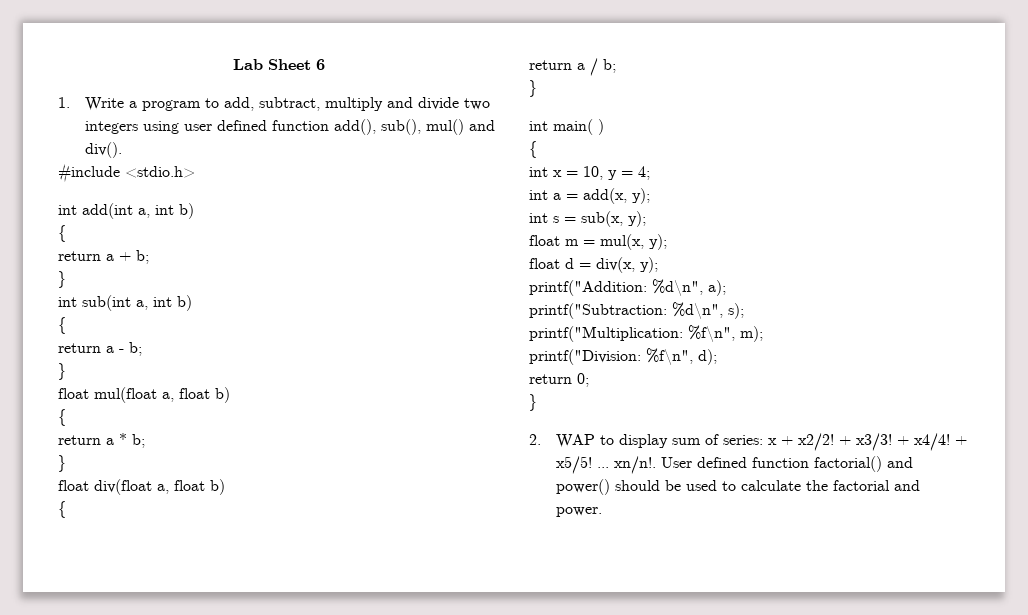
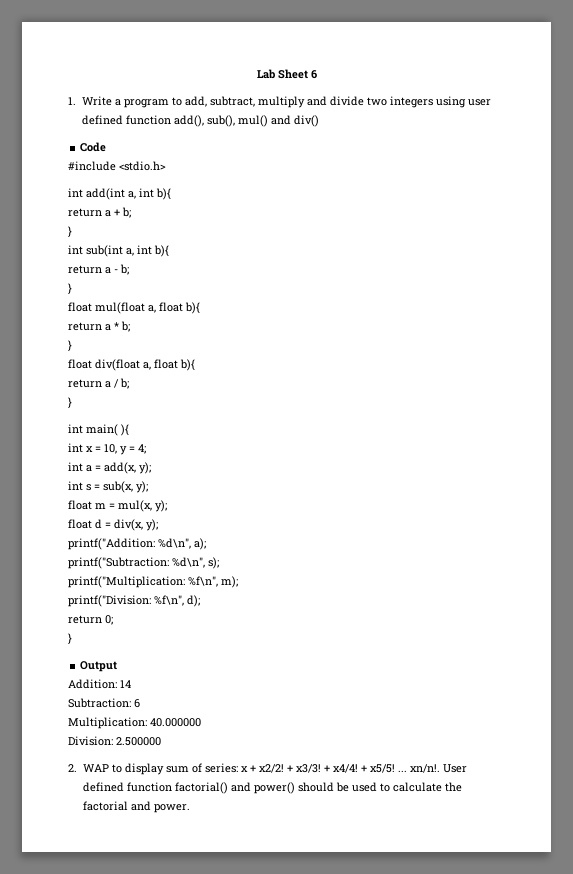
- 1. Write a program to add, subtract, multiply and divide two integers using user defined function add(), sub(), mul() and div().
+ 1. Write a program to add, subtract, multiply and divide two integers using user defined function add(), sub(), mul() and div()
+ Code
- int add(int a, int b)
- {
+ int add(int a, int b){
- int sub(int a, int b)
- {
+ int sub(int a, int b){
- float mul(float a, float b)
- {
+ float mul(float a, float b){
- float div(float a, float b)
- {
+ float div(float a, float b){
- int main( )
- {
+ int main( ){
+ Output
+ Addition: 14
+ Subtraction: 6
+ Multiplication: 40.000000
+ Division: 2.500000

